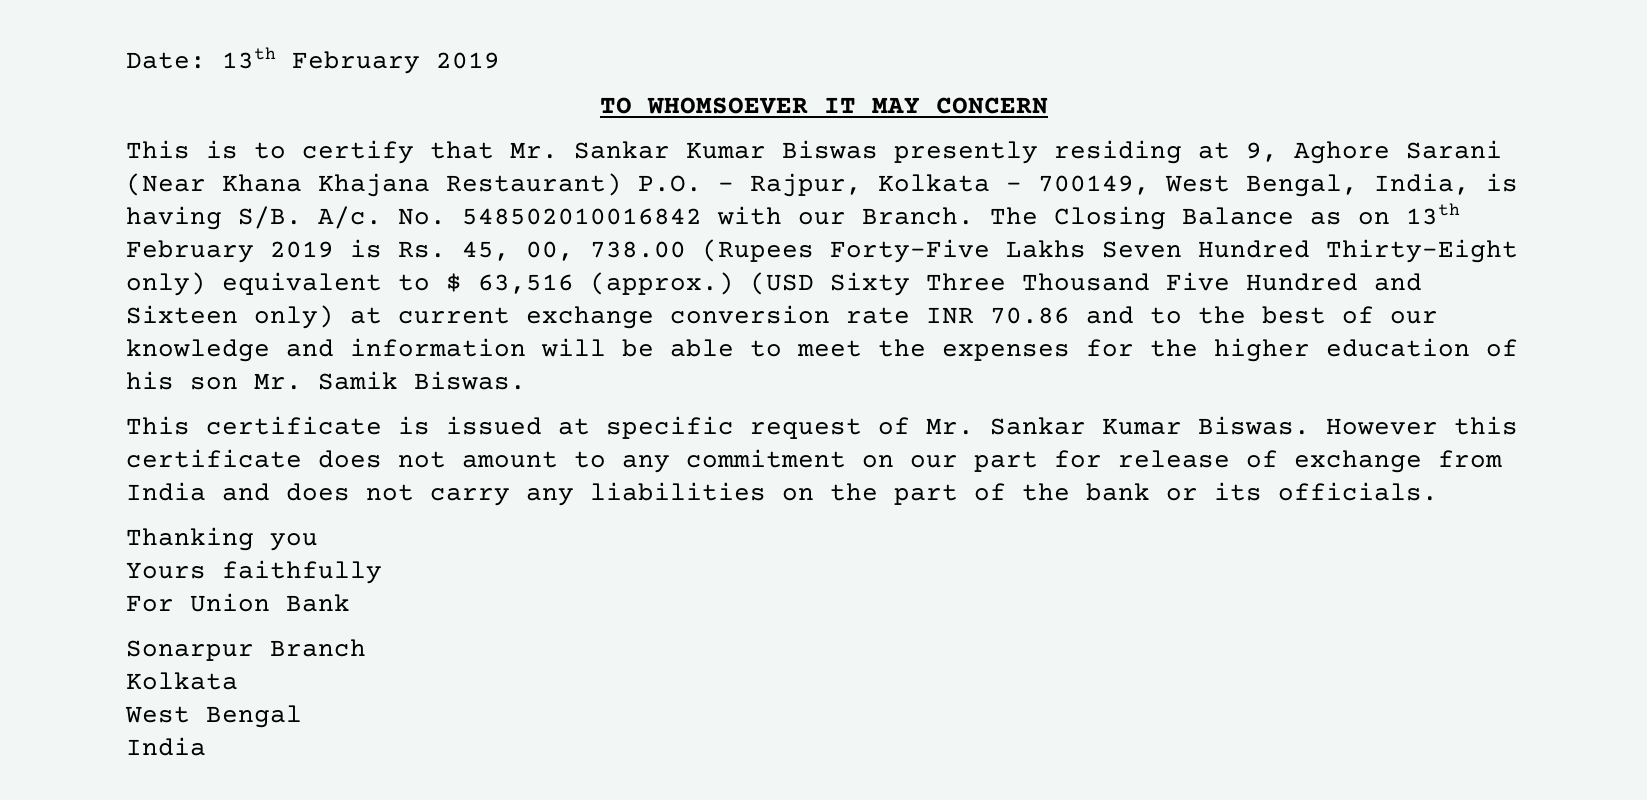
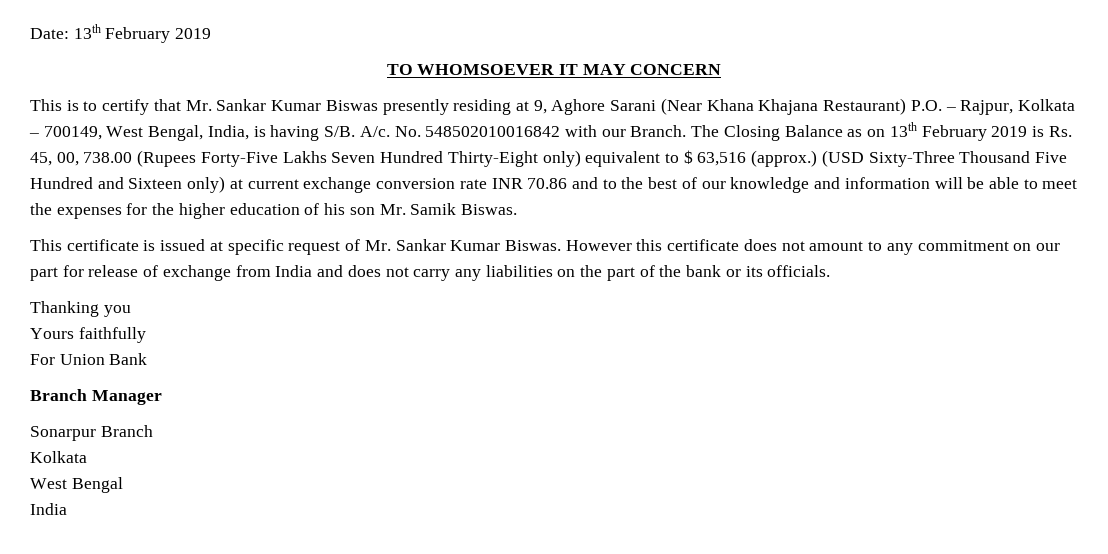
- The Closing Balance as on 13th February 2019 is Rs. 45, 00, 738.00 (Rupees Forty-Five Lakhs Seven Hundred Thirty-Eight only) equivalent to $ 63,516 (approx.) (USD Sixty Three Thousand Five Hundred and Sixteen only) at current exchange conversion rate INR 70.86 and to the best of our knowledge and information will be able to meet the expenses for the higher education of his son Mr. Samik Biswas.
+ The Closing Balance as on 13th February 2019 is Rs. 45, 00, 738.00 (Rupees Forty-Five Lakhs Seven Hundred Thirty-Eight only) equivalent to $ 63,516 (approx.) (USD Sixty-Three Thousand Five Hundred and Sixteen only) at current exchange conversion rate INR 70.86 and to the best of our knowledge and information will be able to meet the expenses for the higher education of his son Mr. Samik Biswas.
+ Branch Manager

